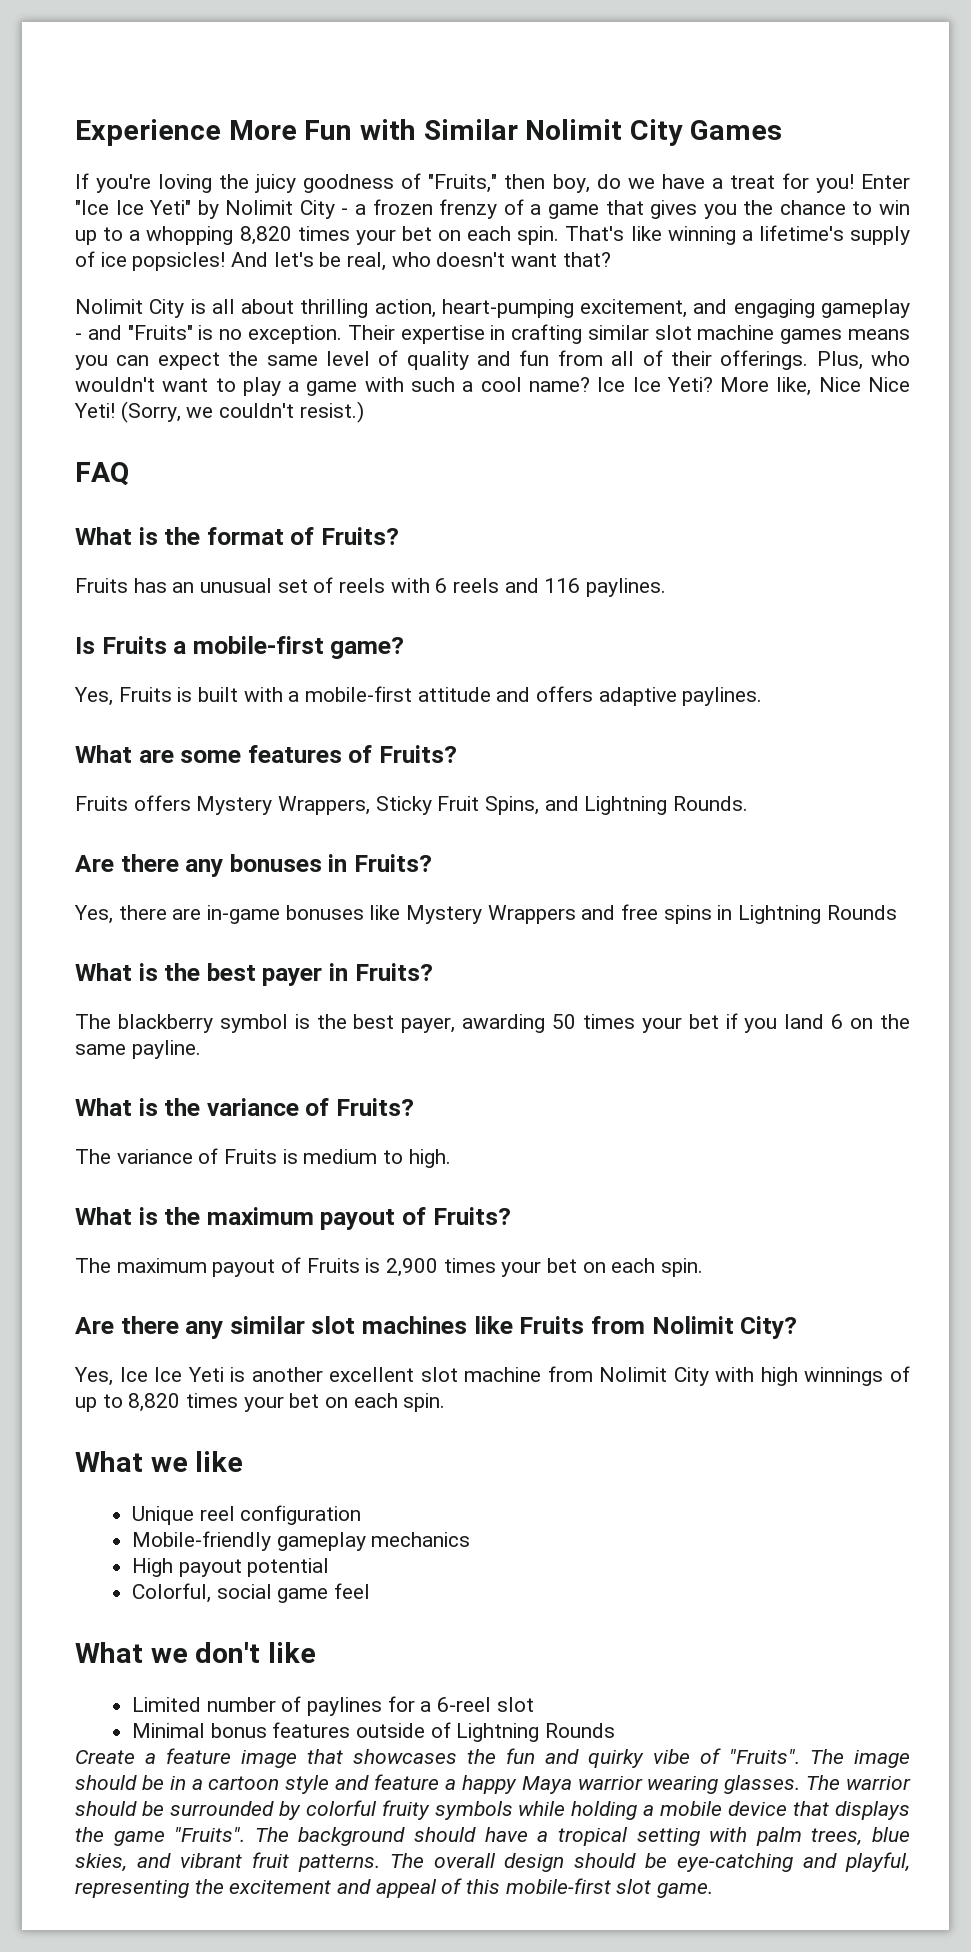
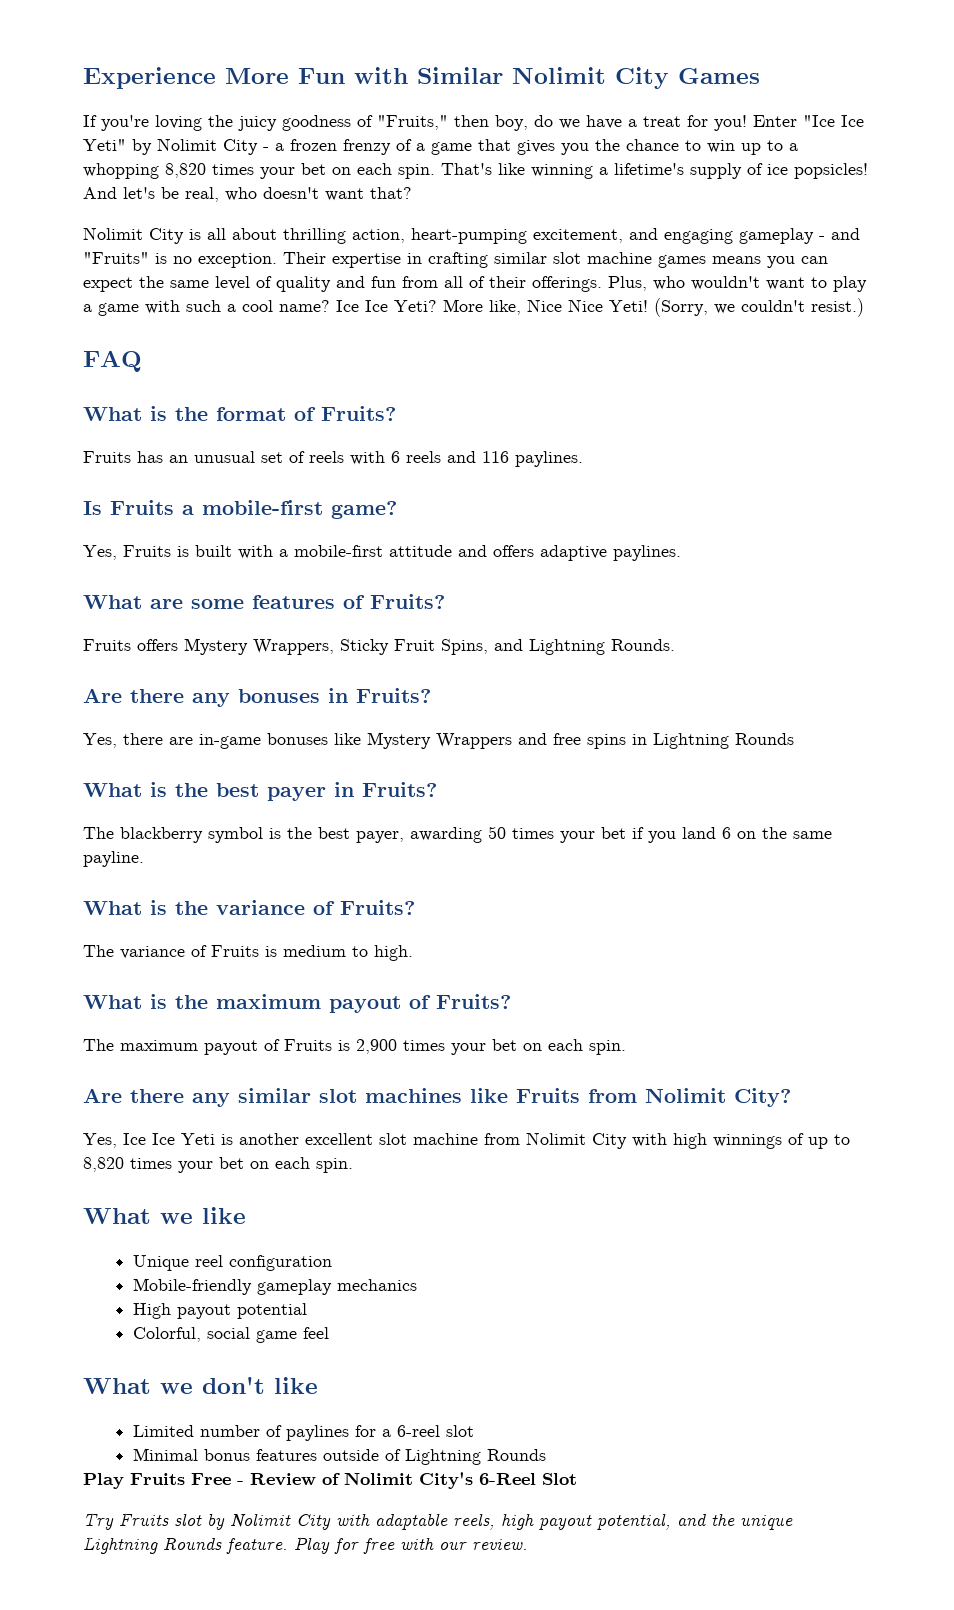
- Create a feature image that showcases the fun and quirky vibe of "Fruits". The image should be in a cartoon style and feature a happy Maya warrior wearing glasses. The warrior should be surrounded by colorful fruity symbols while holding a mobile device that displays the game "Fruits". The background should have a tropical setting with palm trees, blue skies, and vibrant fruit patterns. The overall design should be eye-catching and playful, representing the excitement and appeal of this mobile-first slot game.
+ Play Fruits Free - Review of Nolimit City's 6-Reel Slot
+ Try Fruits slot by Nolimit City with adaptable reels, high payout potential, and the unique Lightning Rounds feature. Play for free with our review.

